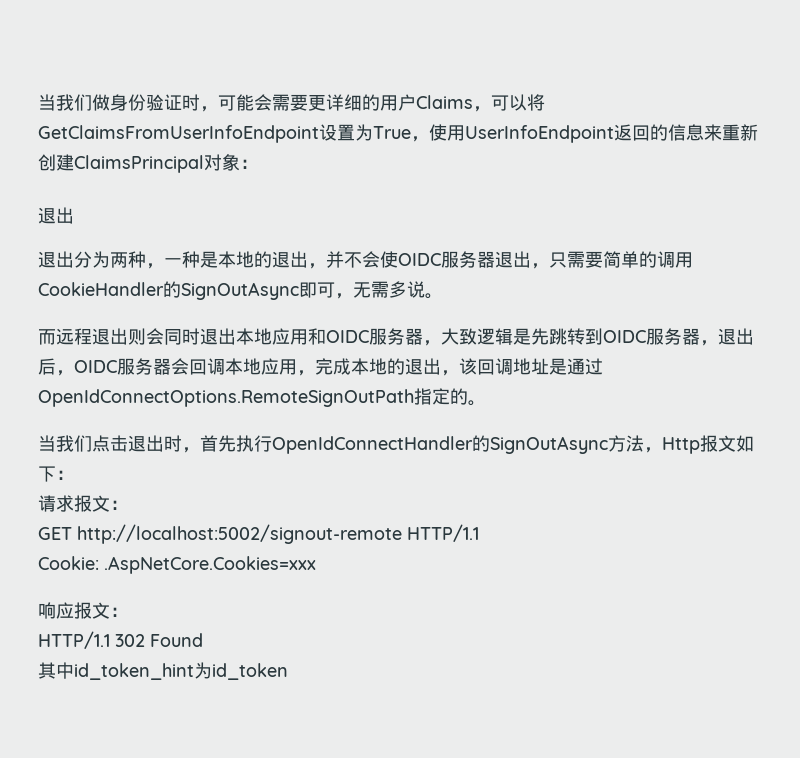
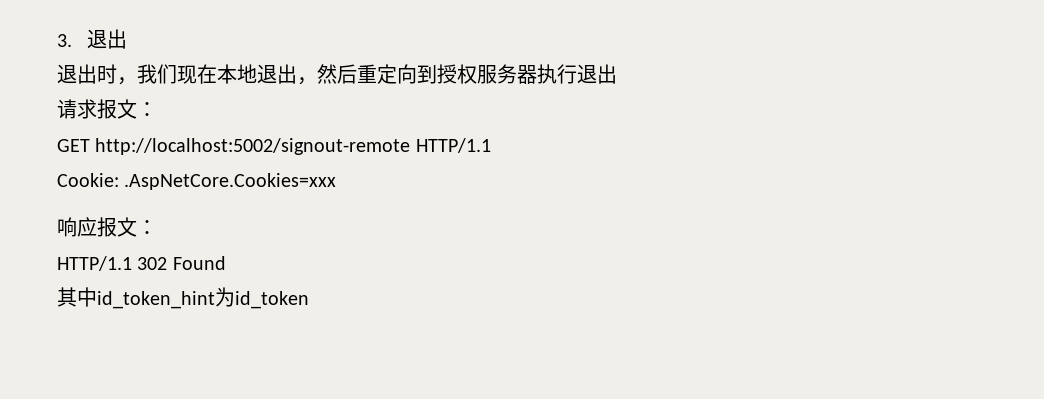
- 当我们做身份验证时，可能会需要更详细的用户Claims，可以将GetClaimsFromUserInfoEndpoint设置为True，使用UserInfoEndpoint返回的信息来重新创建ClaimsPrincipal对象：
- 退出
- 退出分为两种，一种是本地的退出，并不会使OIDC服务器退出，只需要简单的调用CookieHandler的SignOutAsync即可，无需多说。
- 而远程退出则会同时退出本地应用和OIDC服务器，大致逻辑是先跳转到OIDC服务器，退出后，OIDC服务器会回调本地应用，完成本地的退出，该回调地址是通过OpenIdConnectOptions.RemoteSignOutPath指定的。
- 当我们点击退出时，首先执行OpenIdConnectHandler的SignOutAsync方法，Http报文如下：
+ 3.退出
+ 退出时，我们现在本地退出，然后重定向到授权服务器执行退出

